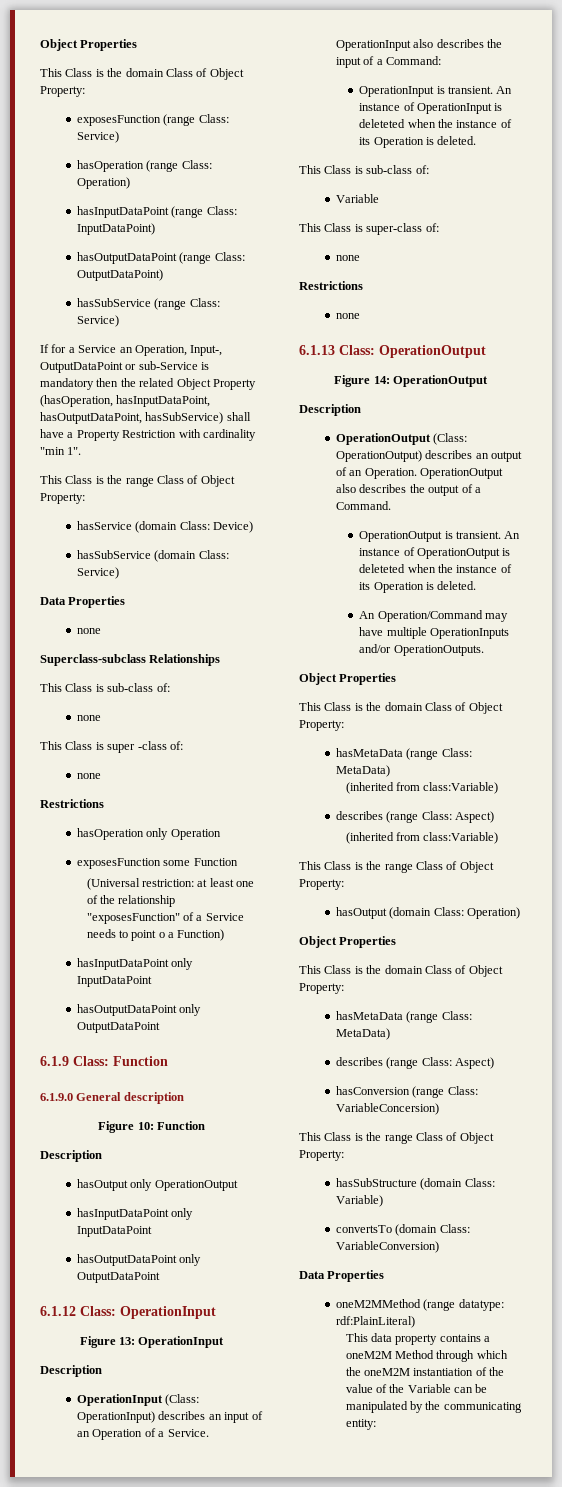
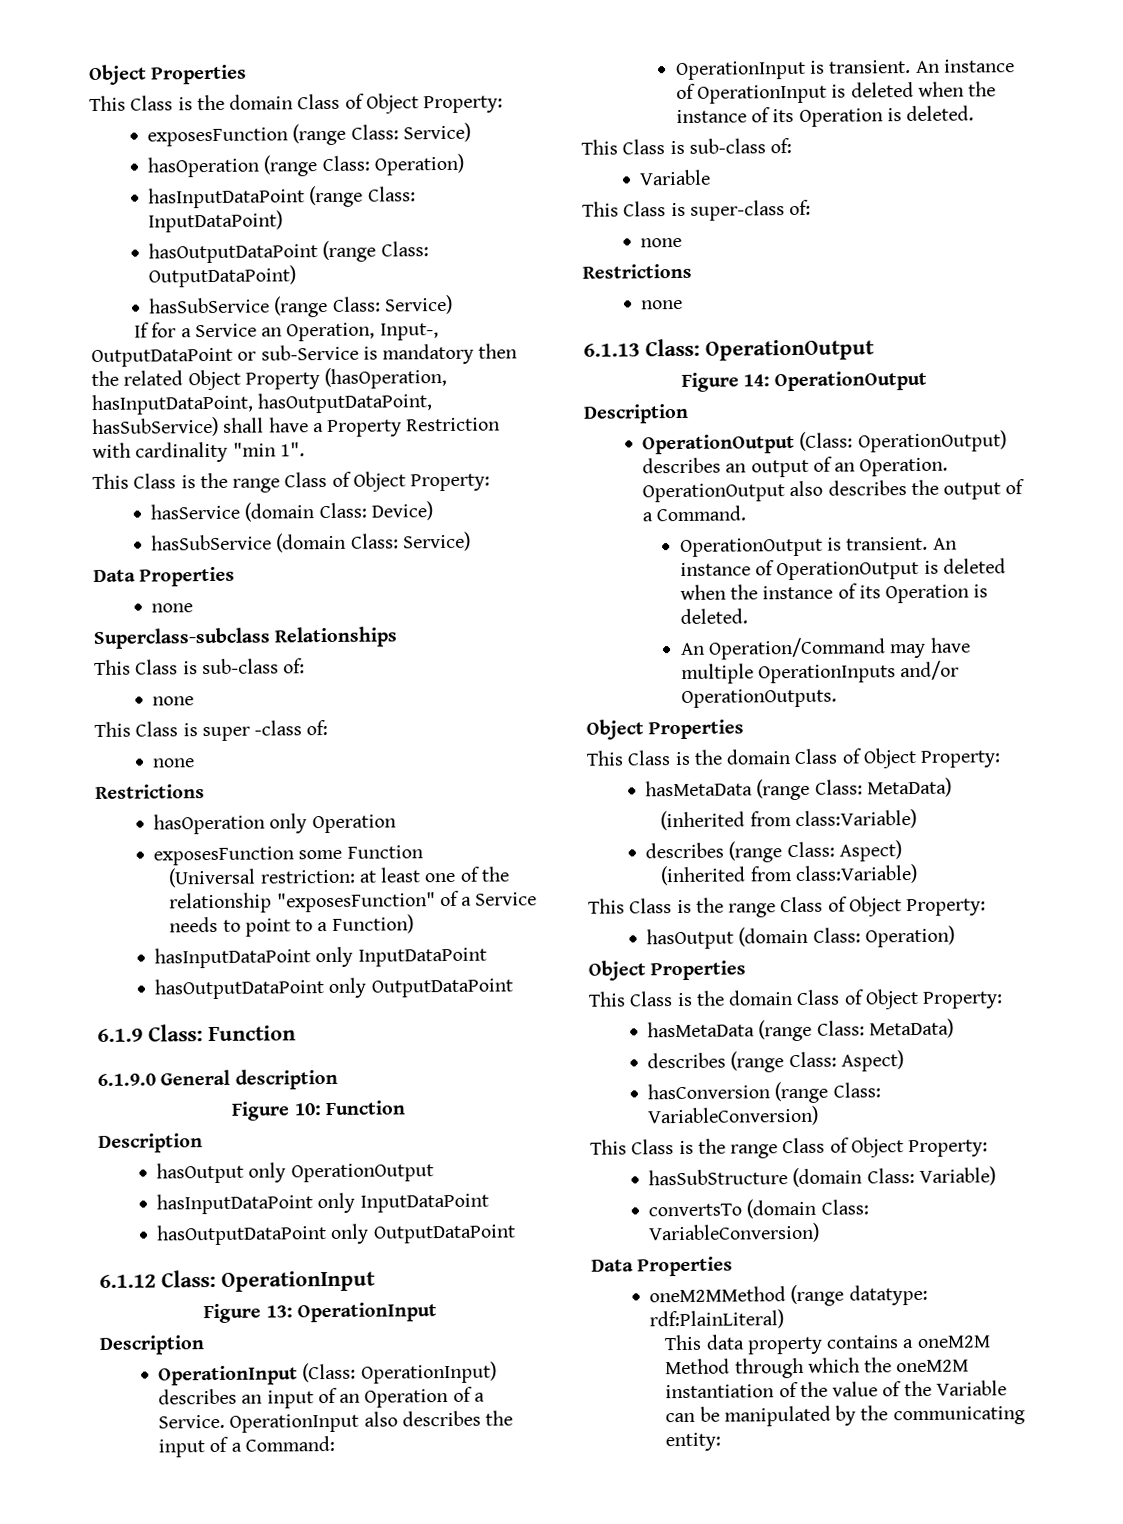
- (Universal restriction: at least one of the relationship "exposesFunction" of a Service needs to point o a Function)
+ (Universal restriction: at least one of the relationship "exposesFunction" of a Service needs to point to a Function)
- An instance of OperationInput is deleteted when the instance of its Operation is deleted.
+ An instance of OperationInput is deleted when the instance of its Operation is deleted.
- An instance of OperationOutput is deleteted when the instance of its Operation is deleted.
+ An instance of OperationOutput is deleted when the instance of its Operation is deleted.
- hasConversion (range Class: VariableConcersion)
+ hasConversion (range Class: VariableConversion)

